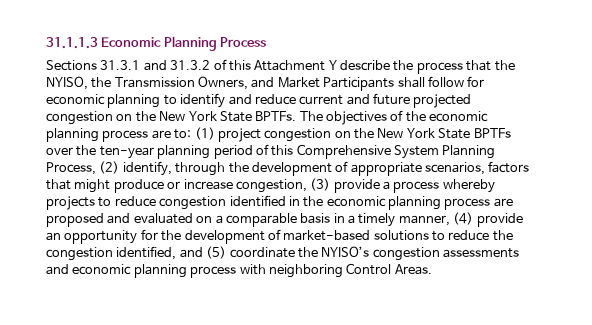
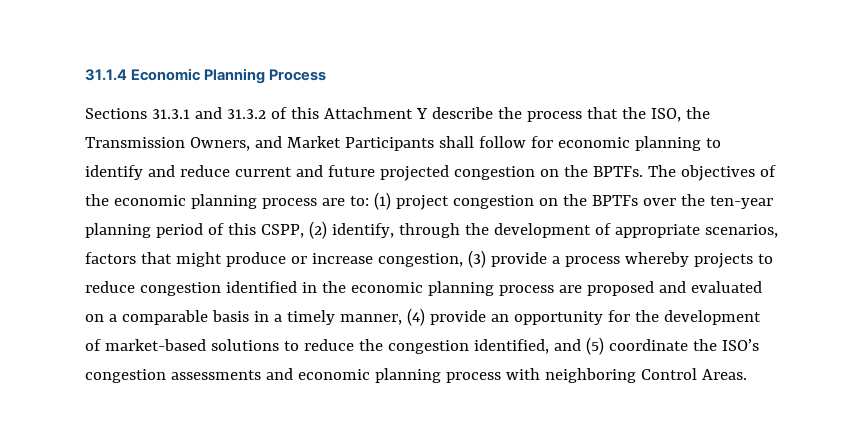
- 31.1.1.3 Economic Planning Process
+ 31.1.4 Economic Planning Process
- Sections 31.3.1 and 31.3.2 of this Attachment Y describe the process that the NYISO, the Transmission Owners, and Market Participants shall follow for economic planning to identify and reduce current and future projected congestion on the New York State BPTFs.
+ Sections 31.3.1 and 31.3.2 of this Attachment Y describe the process that the ISO, the Transmission Owners, and Market Participants shall follow for economic planning to identify and reduce current and future projected congestion on the BPTFs.
- (1) project congestion on the New York State BPTFs over the ten-year planning period of this Comprehensive System Planning Process, (2) identify, through the development of appropriate scenarios, factors that might produce or increase congestion, (3) provide a process whereby projects to reduce congestion identified in the economic planning process are proposed and evaluated on a comparable basis in a timely manner, (4) provide an opportunity for the development of market-based solutions to reduce the congestion identified, and (5) coordinate the NYISO’s congestion assessments and economic planning process with neighboring Control Areas.
+ (1) project congestion on the BPTFs over the ten-year planning period of this CSPP, (2) identify, through the development of appropriate scenarios, factors that might produce or increase congestion, (3) provide a process whereby projects to reduce congestion identified in the economic planning process are proposed and evaluated on a comparable basis in a timely manner, (4) provide an opportunity for the development of market-based solutions to reduce the congestion identified, and (5) coordinate the ISO’s congestion assessments and economic planning process with neighboring Control Areas.

